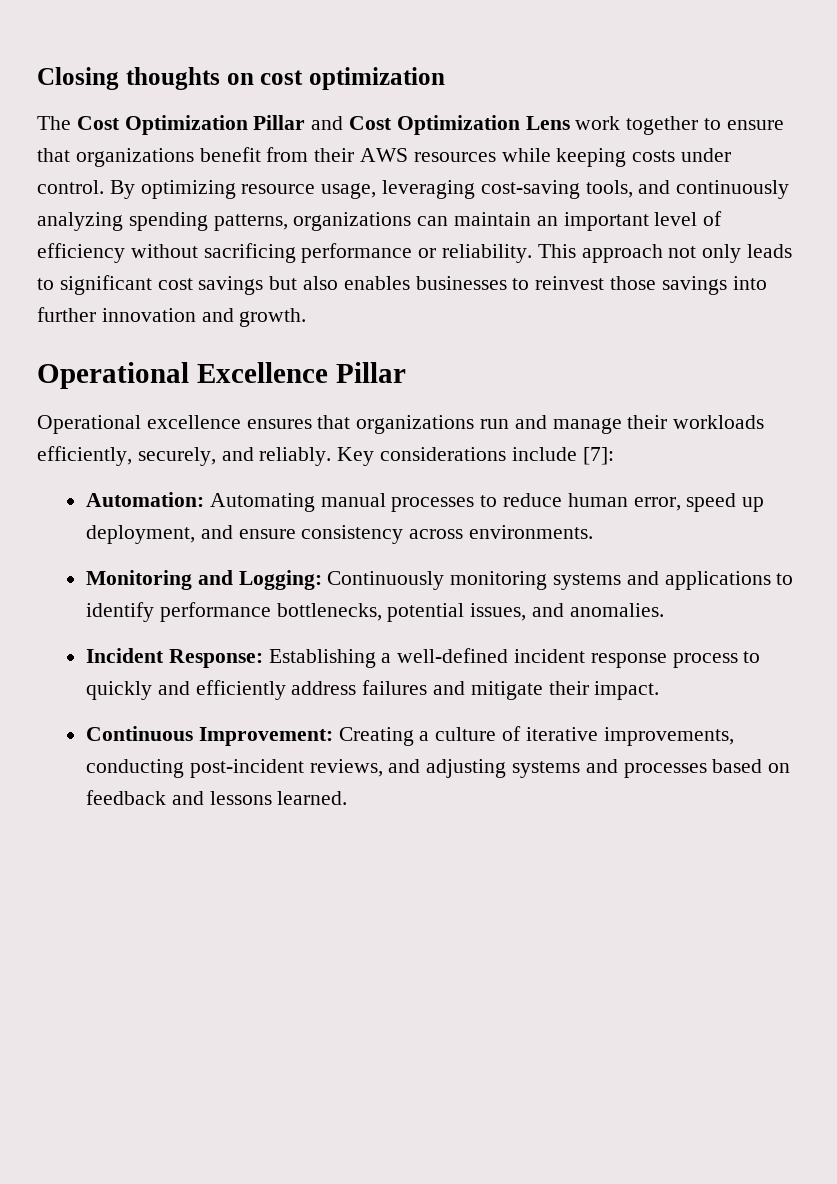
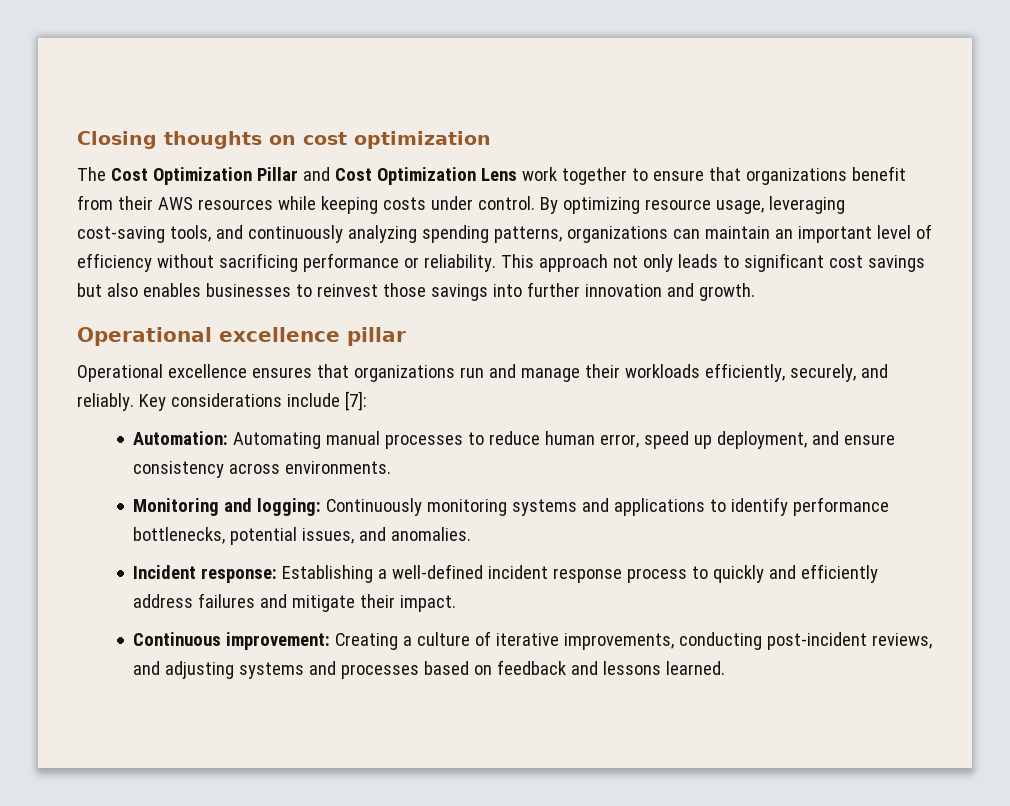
- Operational Excellence Pillar
+ Operational excellence pillar
- Monitoring and Logging: Continuously monitoring systems and applications to identify performance bottlenecks, potential issues, and anomalies.
+ Monitoring and logging: Continuously monitoring systems and applications to identify performance bottlenecks, potential issues, and anomalies.
- Incident Response: Establishing a well-defined incident response process to quickly and efficiently address failures and mitigate their impact.
+ Incident response: Establishing a well-defined incident response process to quickly and efficiently address failures and mitigate their impact.
- Continuous Improvement: Creating a culture of iterative improvements, conducting post-incident reviews, and adjusting systems and processes based on feedback and lessons learned.
+ Continuous improvement: Creating a culture of iterative improvements, conducting post-incident reviews, and adjusting systems and processes based on feedback and lessons learned.

